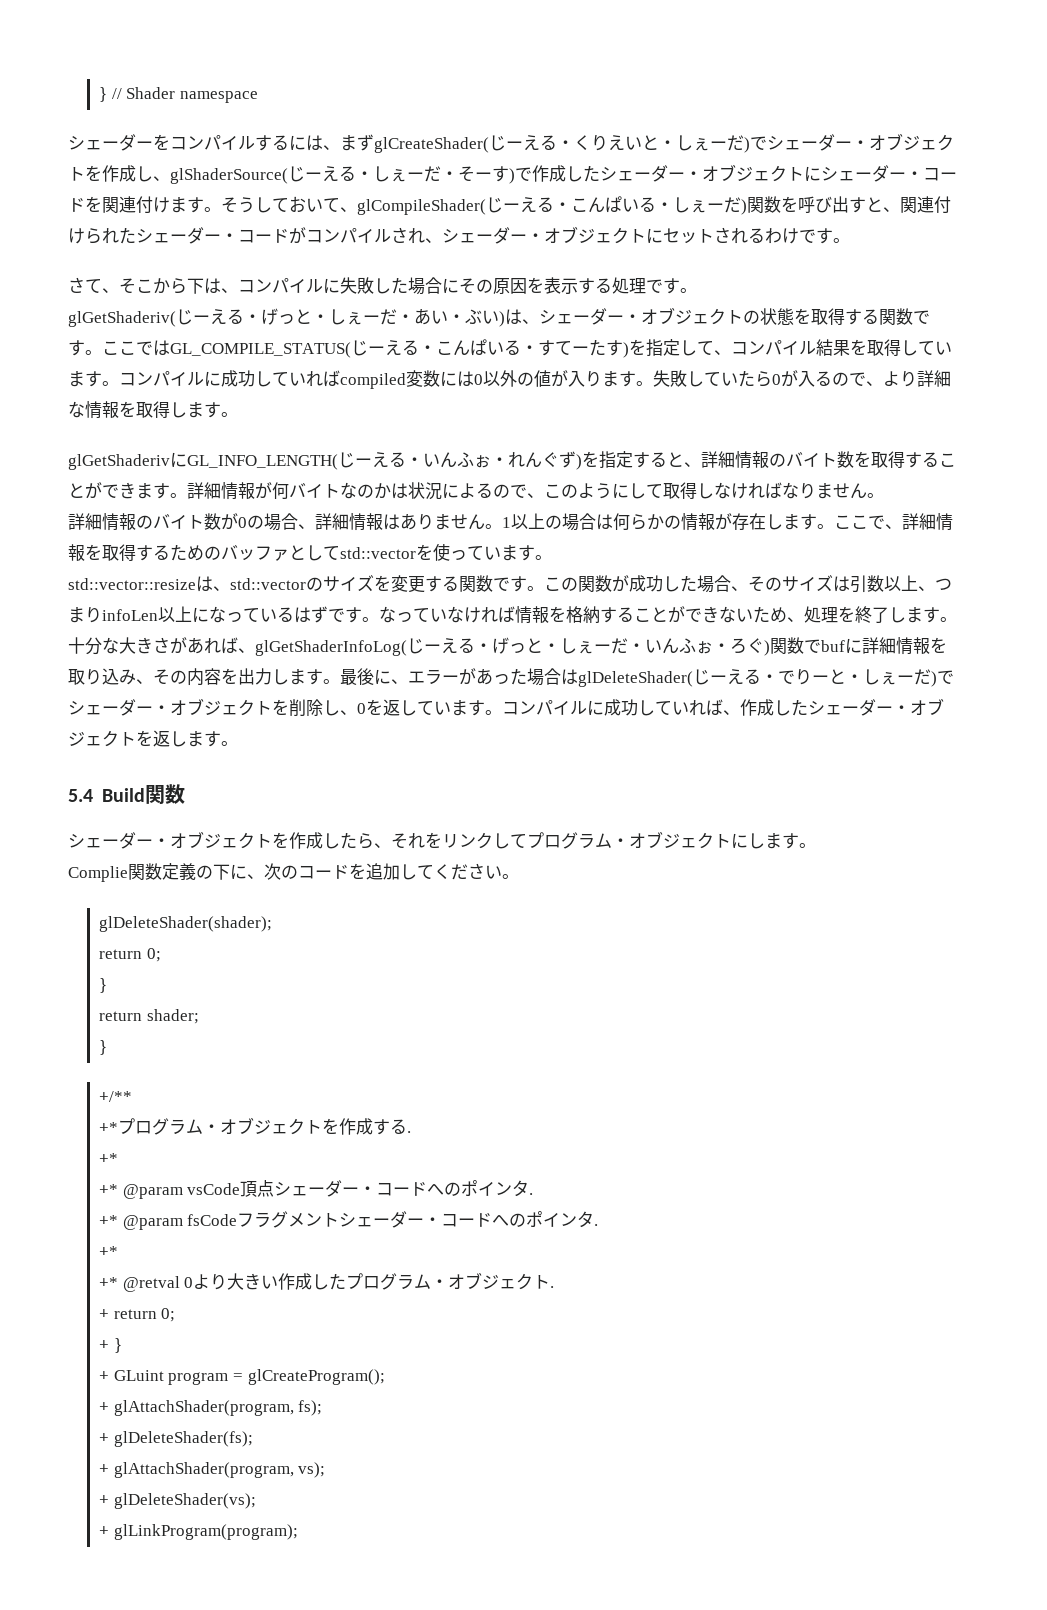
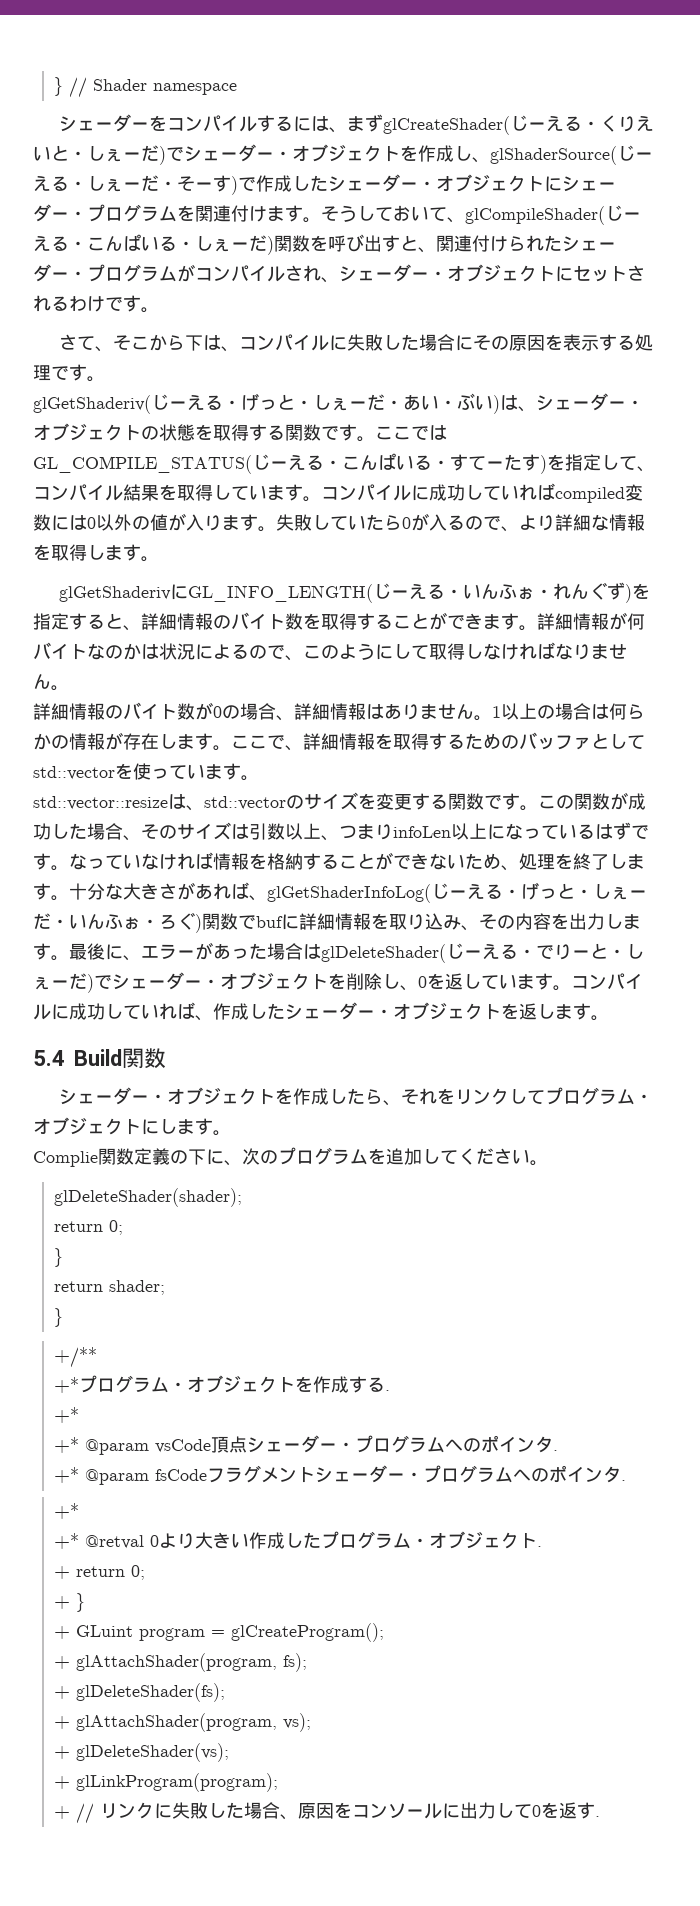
- シェーダーをコンパイルするには、まずglCreateShader(じーえる・くりえいと・しぇーだ)でシェーダー・オブジェクトを作成し、glShaderSource(じーえる・しぇーだ・そーす)で作成したシェーダー・オブジェクトにシェーダー・コードを関連付けます。
+ シェーダーをコンパイルするには、まずglCreateShader(じーえる・くりえいと・しぇーだ)でシェーダー・オブジェクトを作成し、glShaderSource(じーえる・しぇーだ・そーす)で作成したシェーダー・オブジェクトにシェーダー・プログラムを関連付けます。
- そうしておいて、glCompileShader(じーえる・こんぱいる・しぇーだ)関数を呼び出すと、関連付けられたシェーダー・コードがコンパイルされ、シェーダー・オブジェクトにセットされるわけです。
+ そうしておいて、glCompileShader(じーえる・こんぱいる・しぇーだ)関数を呼び出すと、関連付けられたシェーダー・プログラムがコンパイルされ、シェーダー・オブジェクトにセットされるわけです。
- Complie関数定義の下に、次のコードを追加してください。
+ Complie関数定義の下に、次のプログラムを追加してください。
- +* @param vsCode頂点シェーダー・コードへのポインタ.
+ +* @param vsCode頂点シェーダー・プログラムへのポインタ.
- +* @param fsCodeフラグメントシェーダー・コードへのポインタ.
+ +* @param fsCodeフラグメントシェーダー・プログラムへのポインタ.
+ + // リンクに失敗した場合、原因をコンソールに出力して0を返す.

